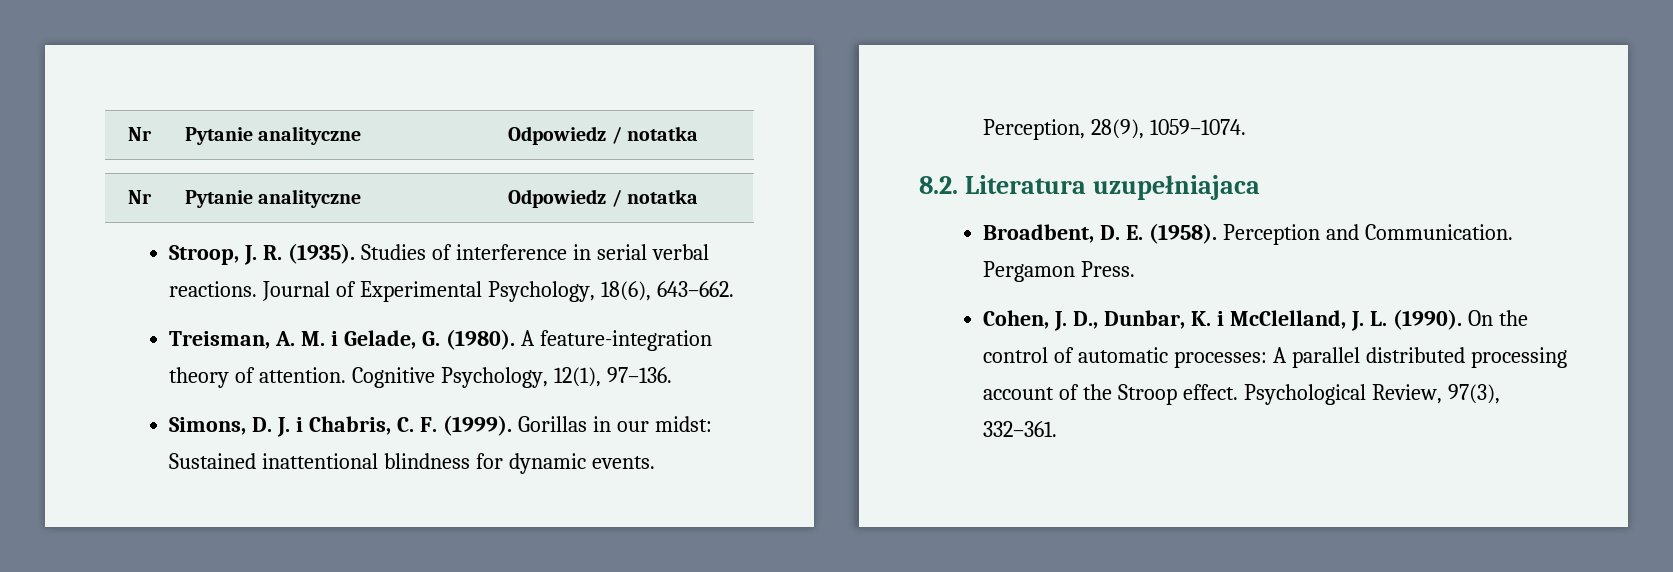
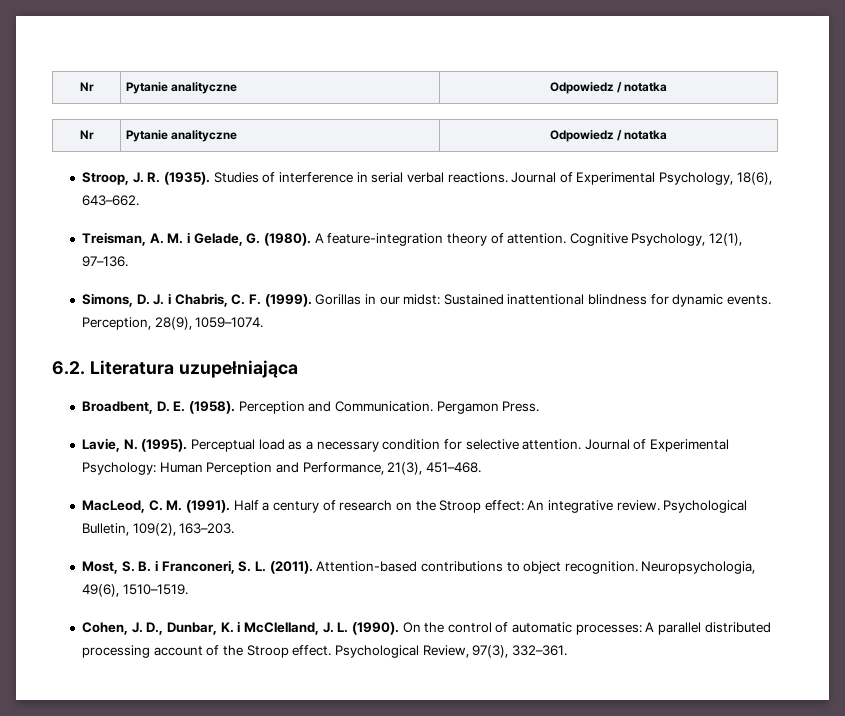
- 8.2. Literatura uzupełniajaca
+ 6.2. Literatura uzupełniająca
+ Lavie, N. (1995). Perceptual load as a necessary condition for selective attention. Journal of Experimental Psychology: Human Perception and Performance, 21(3), 451–468.
+ MacLeod, C. M. (1991). Half a century of research on the Stroop effect: An integrative review. Psychological Bulletin, 109(2), 163–203.
+ Most, S. B. i Franconeri, S. L. (2011). Attention-based contributions to object recognition. Neuropsychologia, 49(6), 1510–1519.

